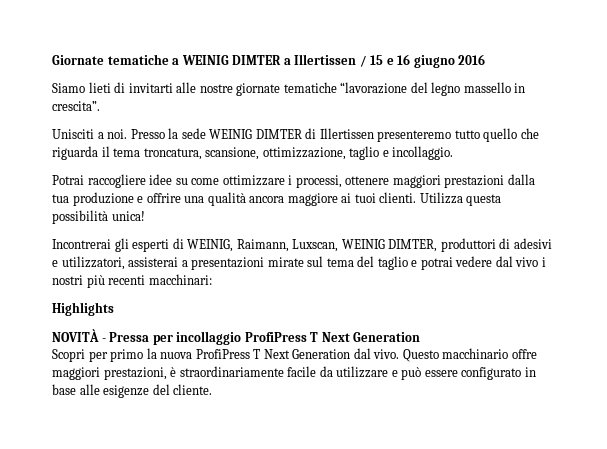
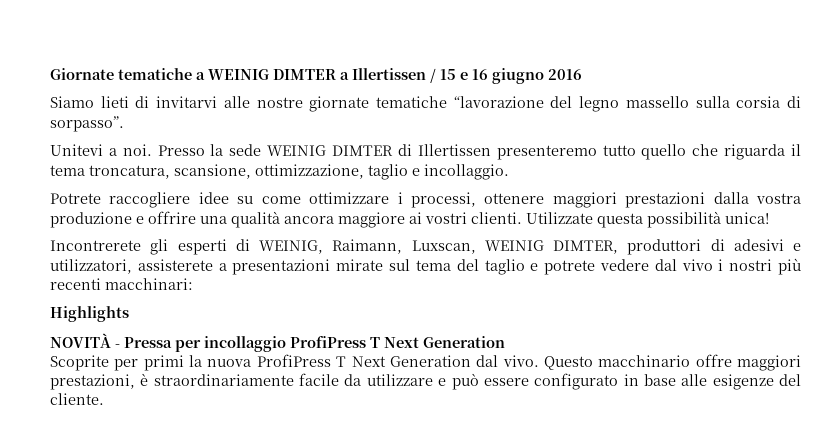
- Siamo lieti di invitarti alle nostre giornate tematiche “lavorazione del legno massello in crescita”.
- Unisciti a noi.
+ Siamo lieti di invitarvi alle nostre giornate tematiche “lavorazione del legno massello sulla corsia di sorpasso”.
+ Unitevi a noi.
- Potrai raccogliere idee su come ottimizzare i processi, ottenere maggiori prestazioni dalla tua produzione e offrire una qualità ancora maggiore ai tuoi clienti. Utilizza questa possibilità unica!
+ Potrete raccogliere idee su come ottimizzare i processi, ottenere maggiori prestazioni dalla vostra produzione e offrire una qualità ancora maggiore ai vostri clienti. Utilizzate questa possibilità unica!
- Incontrerai gli esperti di WEINIG, Raimann, Luxscan, WEINIG DIMTER, produttori di adesivi e utilizzatori, assisterai a presentazioni mirate sul tema del taglio e potrai vedere dal vivo i nostri più recenti macchinari:
+ Incontrerete gli esperti di WEINIG, Raimann, Luxscan, WEINIG DIMTER, produttori di adesivi e utilizzatori, assisterete a presentazioni mirate sul tema del taglio e potrete vedere dal vivo i nostri più recenti macchinari:
- Scopri per primo la nuova ProfiPress T Next Generation dal vivo.
+ Scoprite per primi la nuova ProfiPress T Next Generation dal vivo.

